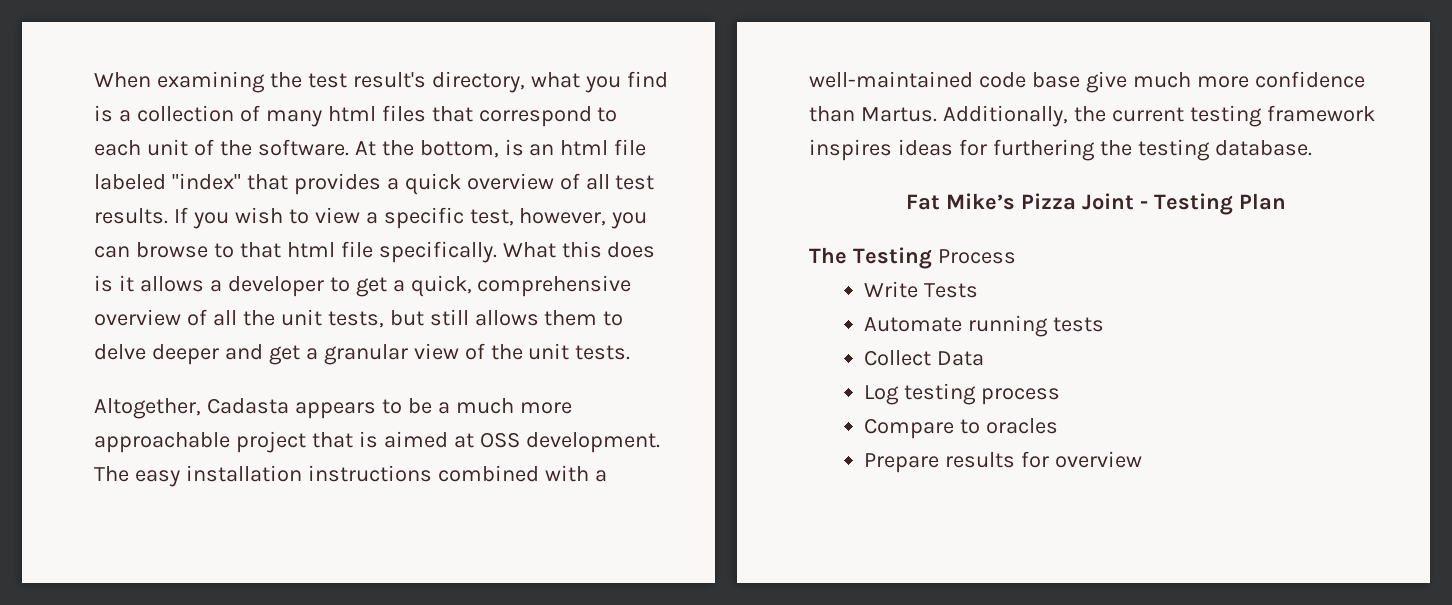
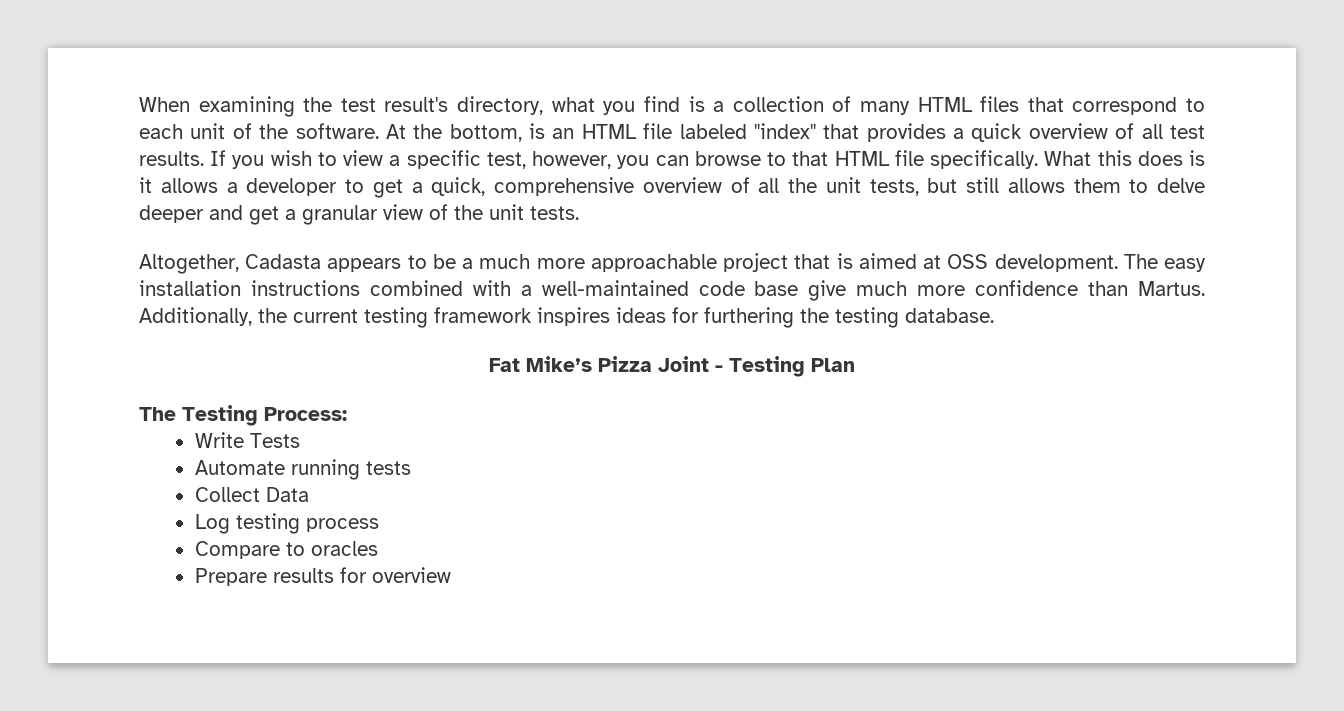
- When examining the test result's directory, what you find is a collection of many html files that correspond to each unit of the software.
+ When examining the test result's directory, what you find is a collection of many HTML files that correspond to each unit of the software.
- At the bottom, is an html file labeled "index" that provides a quick overview of all test results.
+ At the bottom, is an HTML file labeled "index" that provides a quick overview of all test results.
- If you wish to view a specific test, however, you can browse to that html file specifically.
+ If you wish to view a specific test, however, you can browse to that HTML file specifically.
- The Testing Process
+ The Testing Process:

